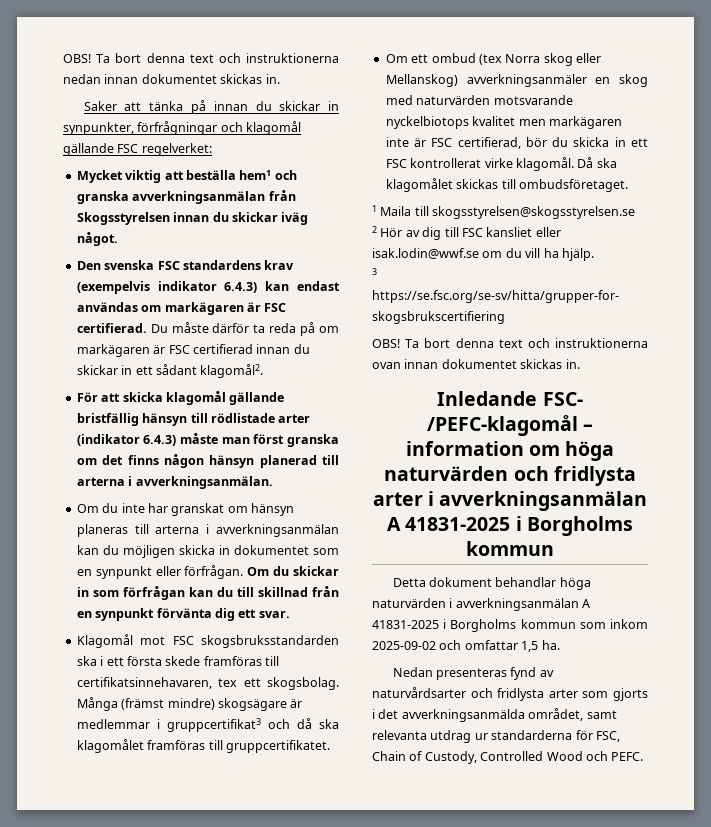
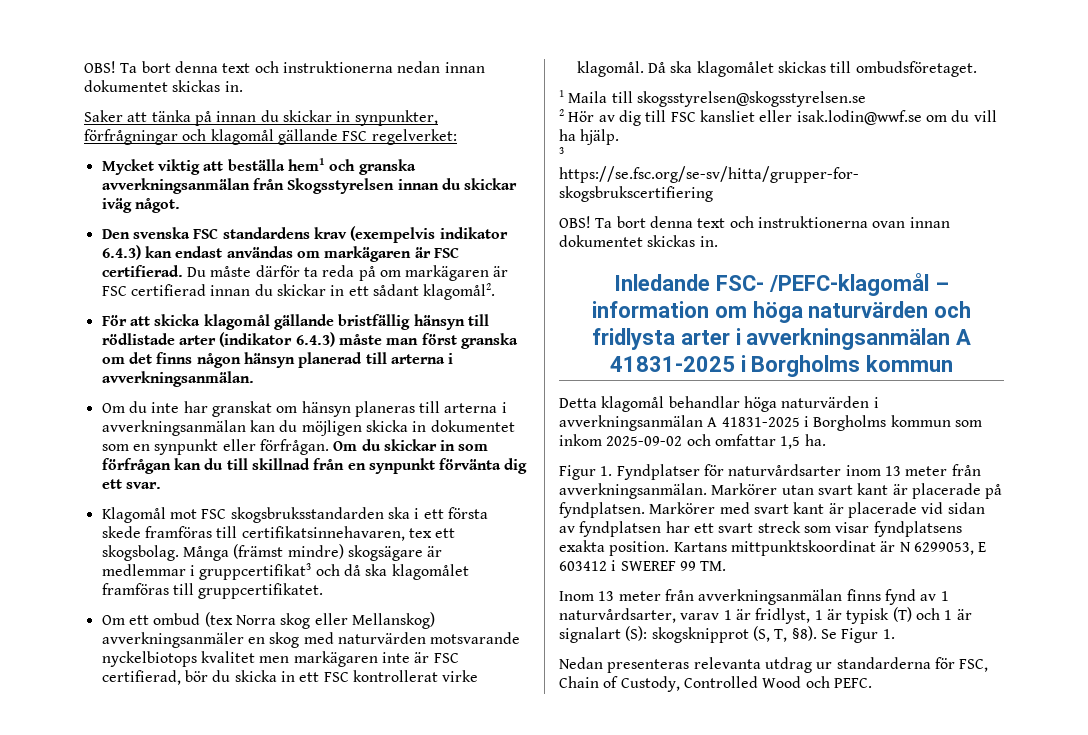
- Detta dokument behandlar höga naturvärden i avverkningsanmälan A 41831-2025 i Borgholms kommun som inkom 2025-09-02 och omfattar 1,5 ha.
+ Detta klagomål behandlar höga naturvärden i avverkningsanmälan A 41831-2025 i Borgholms kommun som inkom 2025-09-02 och omfattar 1,5 ha.
- Nedan presenteras fynd av naturvårdsarter och fridlysta arter som gjorts i det avverkningsanmälda området, samt relevanta utdrag ur standarderna för FSC, Chain of Custody, Controlled Wood och PEFC.
+ Figur 1. Fyndplatser för naturvårdsarter inom 13 meter från avverkningsanmälan. Markörer utan svart kant är placerade på fyndplatsen. Markörer med svart kant är placerade vid sidan av fyndplatsen har ett svart streck som visar fyndplatsens exakta position. Kartans mittpunktskoordinat är N 6299053, E 603412 i SWEREF 99 TM.
+ Inom 13 meter från avverkningsanmälan finns fynd av 1 naturvårdsarter, varav 1 är fridlyst, 1 är typisk (T) och 1 är signalart (S): skogsknipprot (S, T, §8). Se Figur 1.
+ Nedan presenteras relevanta utdrag ur standarderna för FSC, Chain of Custody, Controlled Wood och PEFC.

